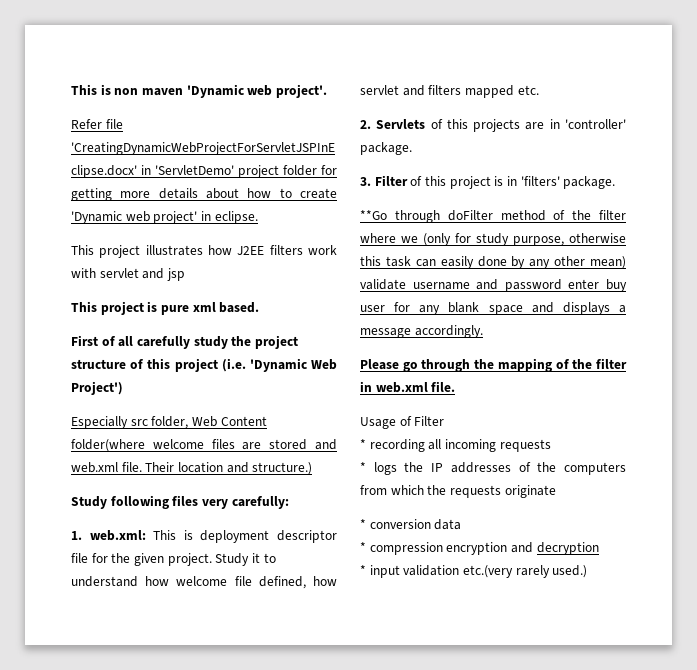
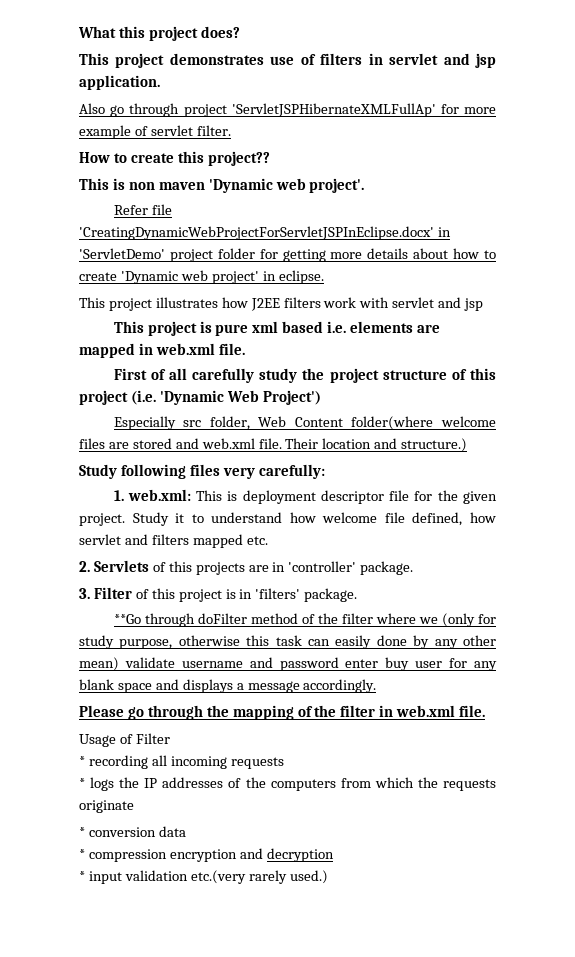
+ What this project does?
+ This project demonstrates use of filters in servlet and jsp application.
+ Also go through project 'ServletJSPHibernateXMLFullAp' for more example of servlet filter.
+ How to create this project??
- This project is pure xml based.
+ This project is pure xml based i.e. elements are mapped in web.xml file.

